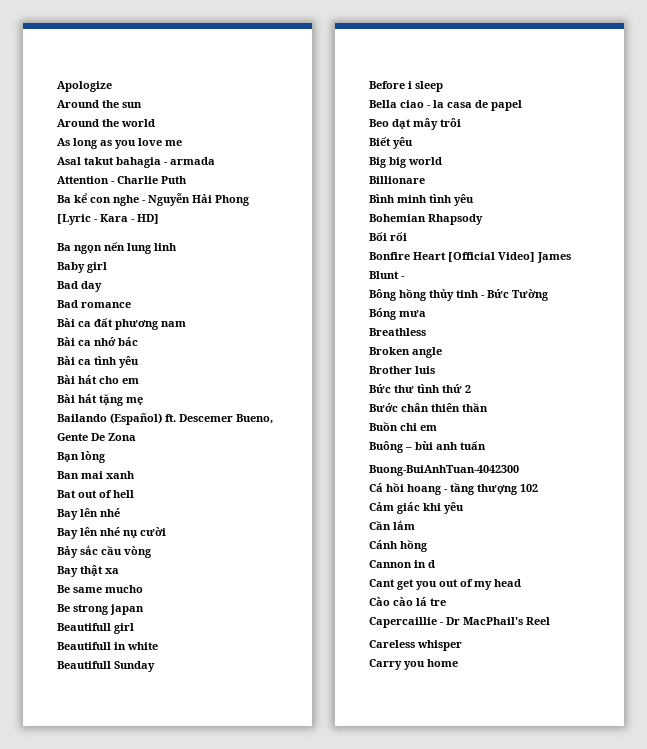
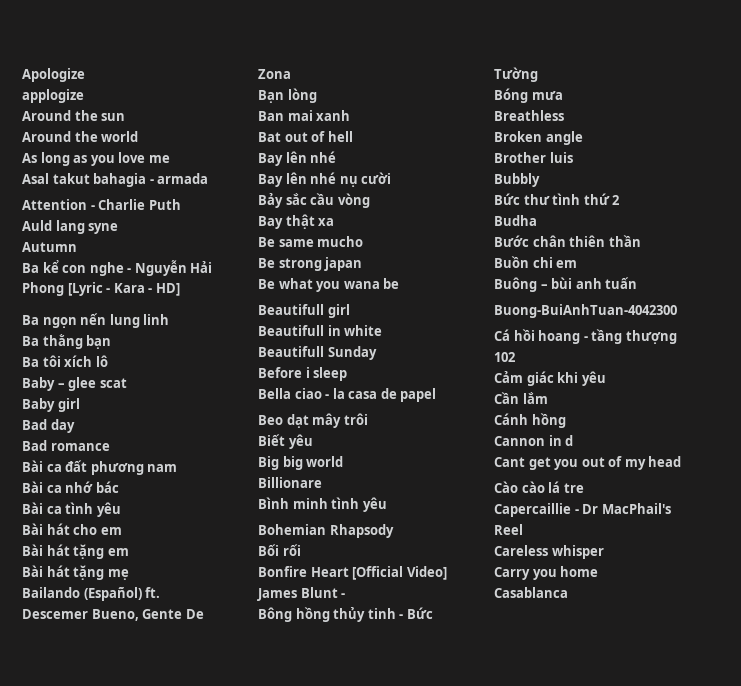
+ applogize
+ Auld lang syne
+ Autumn
+ Ba thằng bạn
+ Ba tôi xích lô
+ Baby – glee scat
+ Bài hát tặng em
+ Be what you wana be
+ Bubbly
+ Budha
+ Casablanca

